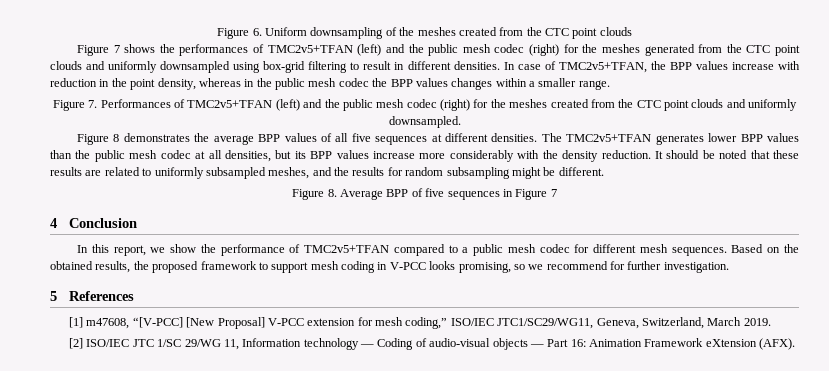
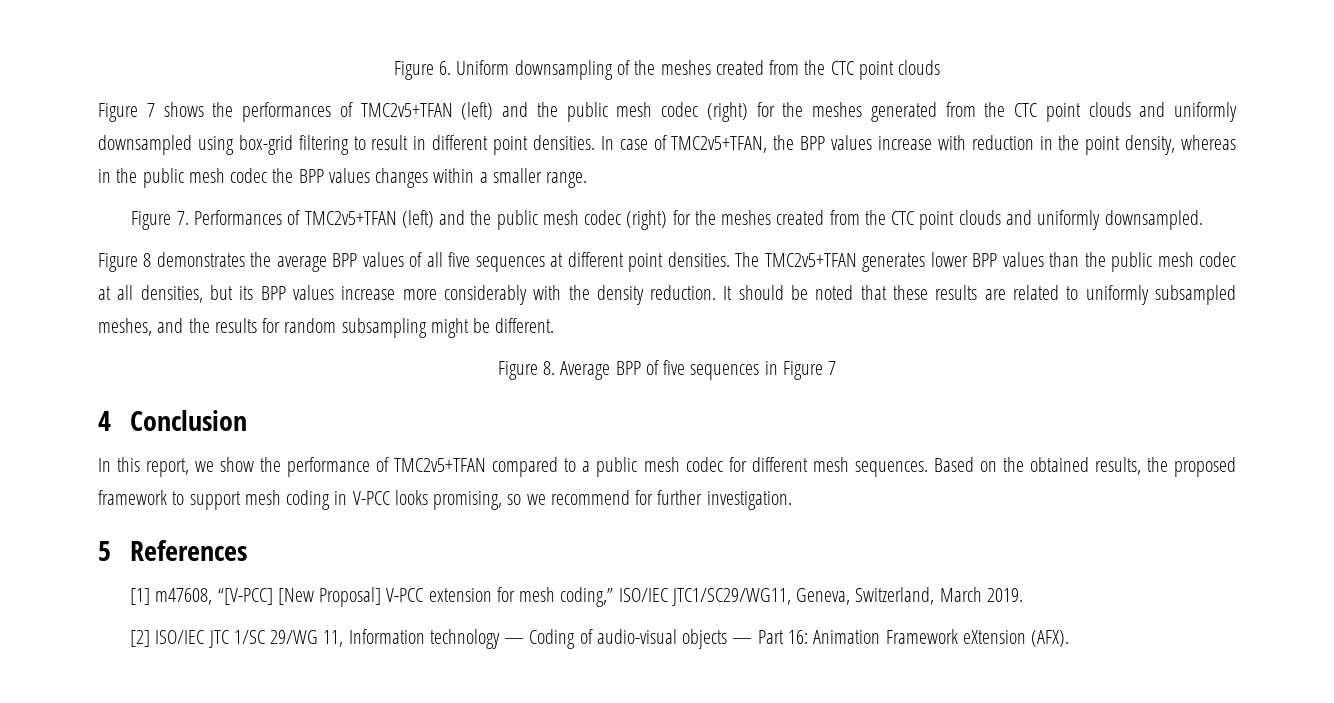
- Figure 7 shows the performances of TMC2v5+TFAN (left) and the public mesh codec (right) for the meshes generated from the CTC point clouds and uniformly downsampled using box-grid filtering to result in different densities.
+ Figure 7 shows the performances of TMC2v5+TFAN (left) and the public mesh codec (right) for the meshes generated from the CTC point clouds and uniformly downsampled using box-grid filtering to result in different point densities.
- Figure 8 demonstrates the average BPP values of all five sequences at different densities.
+ Figure 8 demonstrates the average BPP values of all five sequences at different point densities.

